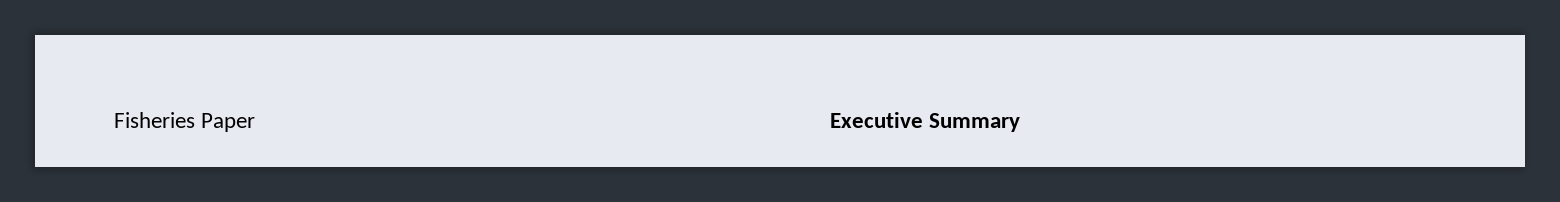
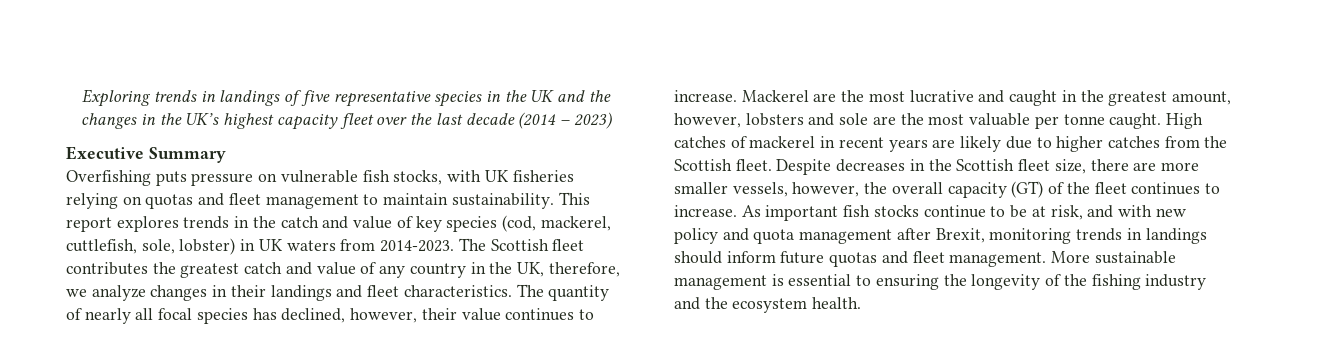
- Fisheries Paper
+ Exploring trends in landings of five representative species in the UK and the changes in the UK’s highest capacity fleet over the last decade (2014 – 2023)
  Executive Summary
+ Overfishing puts pressure on vulnerable fish stocks, with UK fisheries relying on quotas and fleet management to maintain sustainability. This report explores trends in the catch and value of key species (cod, mackerel, cuttlefish, sole, lobster) in UK waters from 2014-2023. The Scottish fleet contributes the greatest catch and value of any country in the UK, therefore, we analyze changes in their landings and fleet characteristics. The quantity of nearly all focal species has declined, however, their value continues to increase. Mackerel are the most lucrative and caught in the greatest amount, however, lobsters and sole are the most valuable per tonne caught. High catches of mackerel in recent years are likely due to higher catches from the Scottish fleet. Despite decreases in the Scottish fleet size, there are more smaller vessels, however, the overall capacity (GT) of the fleet continues to increase. As important fish stocks continue to be at risk, and with new policy and quota management after Brexit, monitoring trends in landings should inform future quotas and fleet management. More sustainable management is essential to ensuring the longevity of the fishing industry and the ecosystem health.

